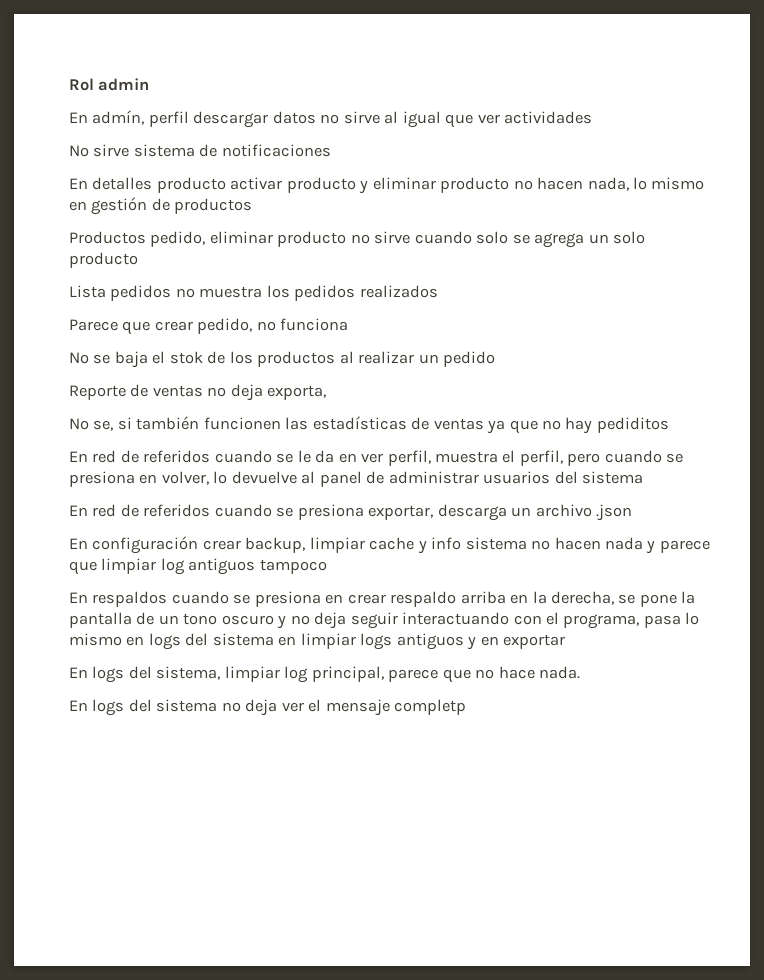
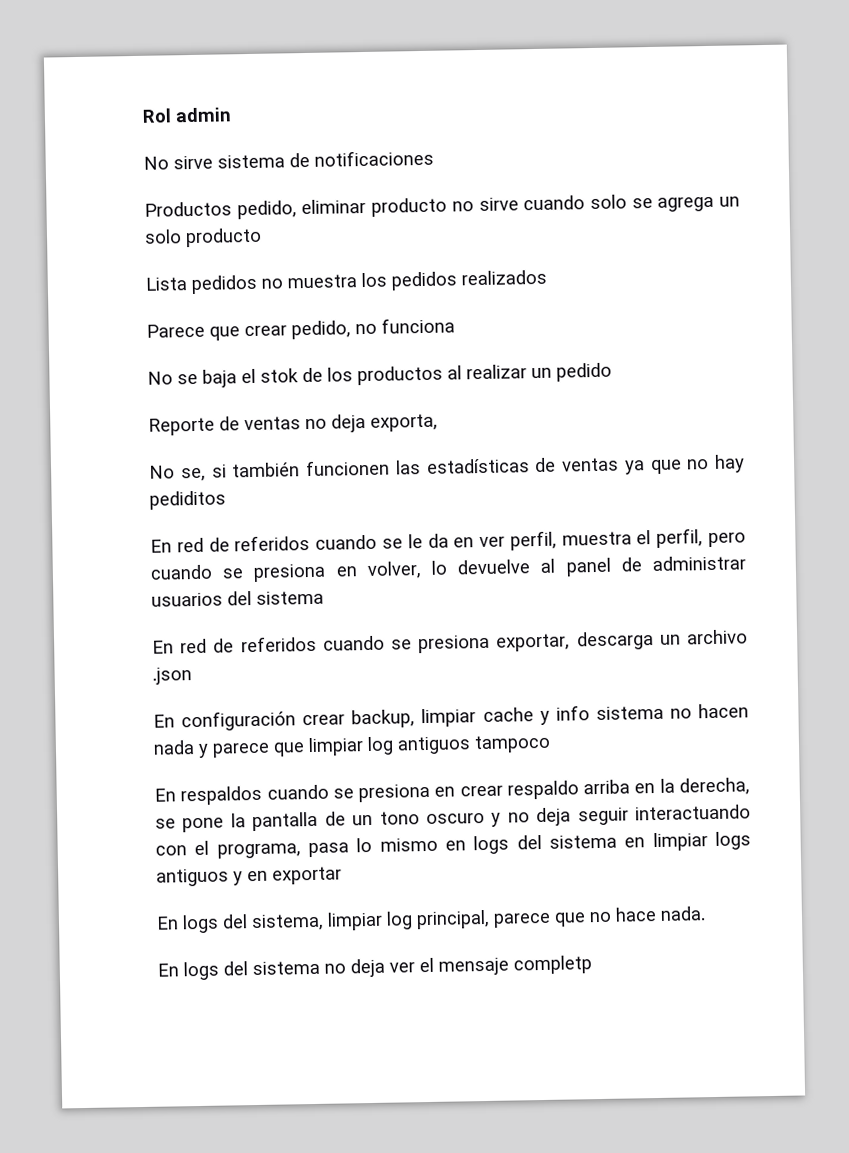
- En admín, perfil descargar datos no sirve al igual que ver actividades
- En detalles producto activar producto y eliminar producto no hacen nada, lo mismo en gestión de productos

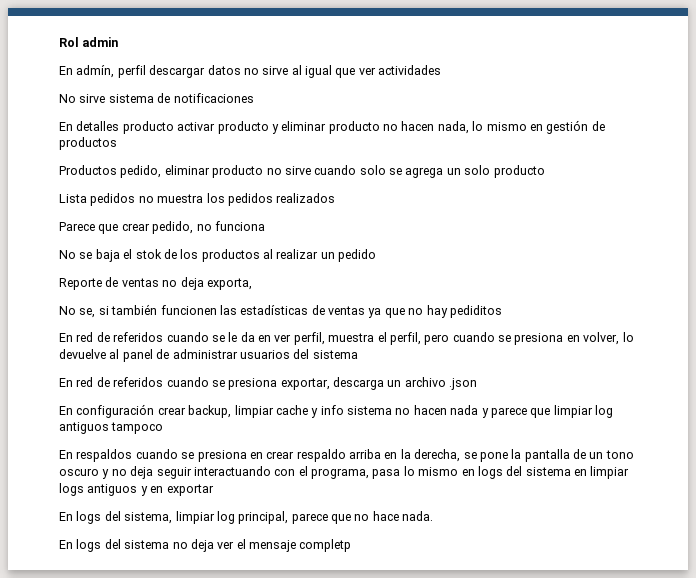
+ En admín, perfil descargar datos no sirve al igual que ver actividades
+ En detalles producto activar producto y eliminar producto no hacen nada, lo mismo en gestión de productos

